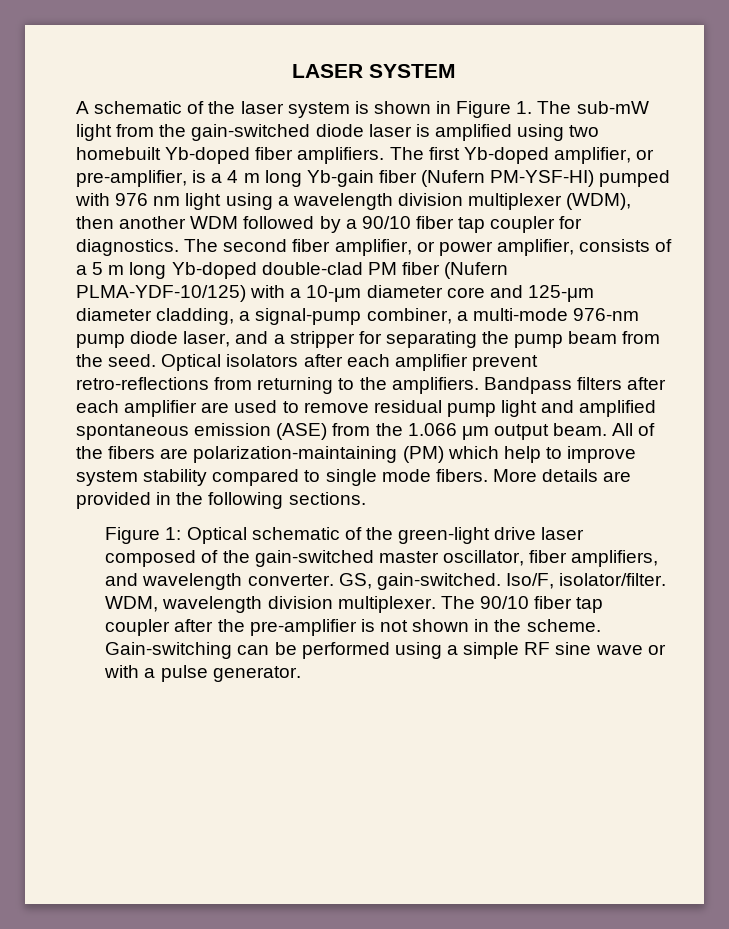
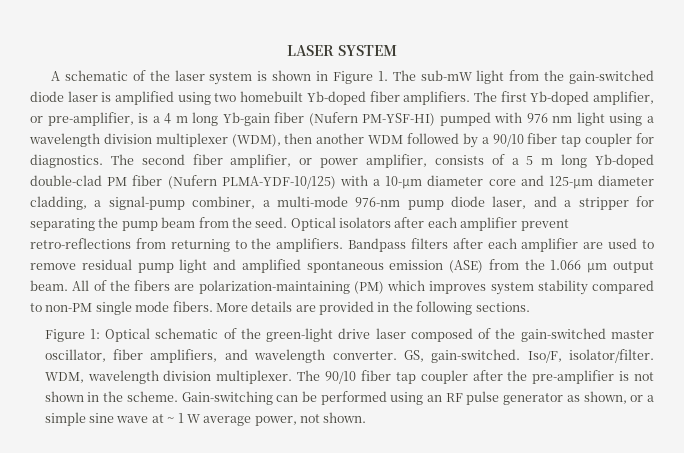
- All of the fibers are polarization-maintaining (PM) which help to improve system stability compared to single mode fibers.
+ All of the fibers are polarization-maintaining (PM) which improves system stability compared to non-PM single mode fibers.
- Gain-switching can be performed using a simple RF sine wave or with a pulse generator.
+ Gain-switching can be performed using an RF pulse generator as shown, or a simple sine wave at ~ 1 W average power, not shown.

